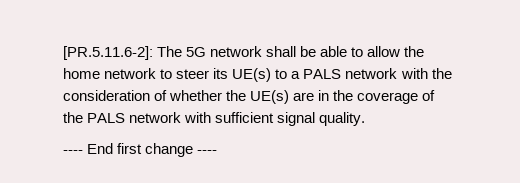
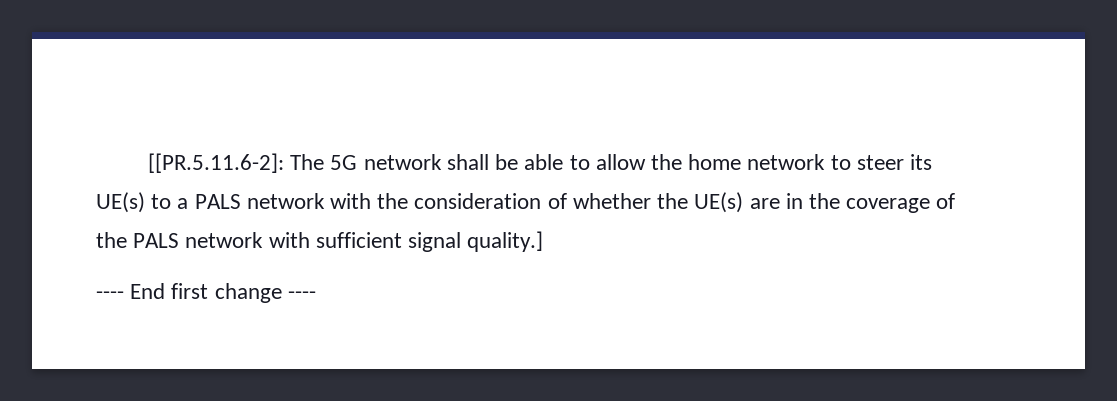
- [PR.5.11.6-2]: The 5G network shall be able to allow the home network to steer its UE(s) to a PALS network with the consideration of whether the UE(s) are in the coverage of the PALS network with sufficient signal quality.
+ [[PR.5.11.6-2]: The 5G network shall be able to allow the home network to steer its UE(s) to a PALS network with the consideration of whether the UE(s) are in the coverage of the PALS network with sufficient signal quality.]

